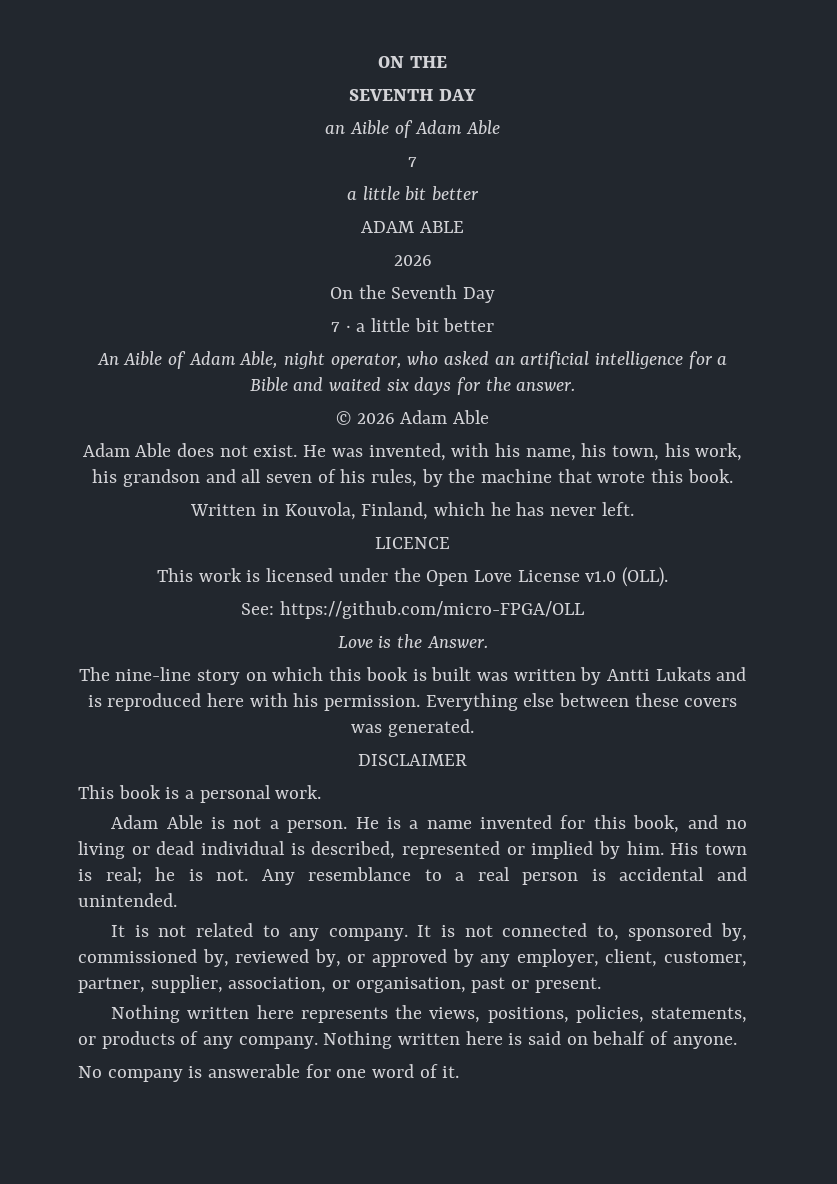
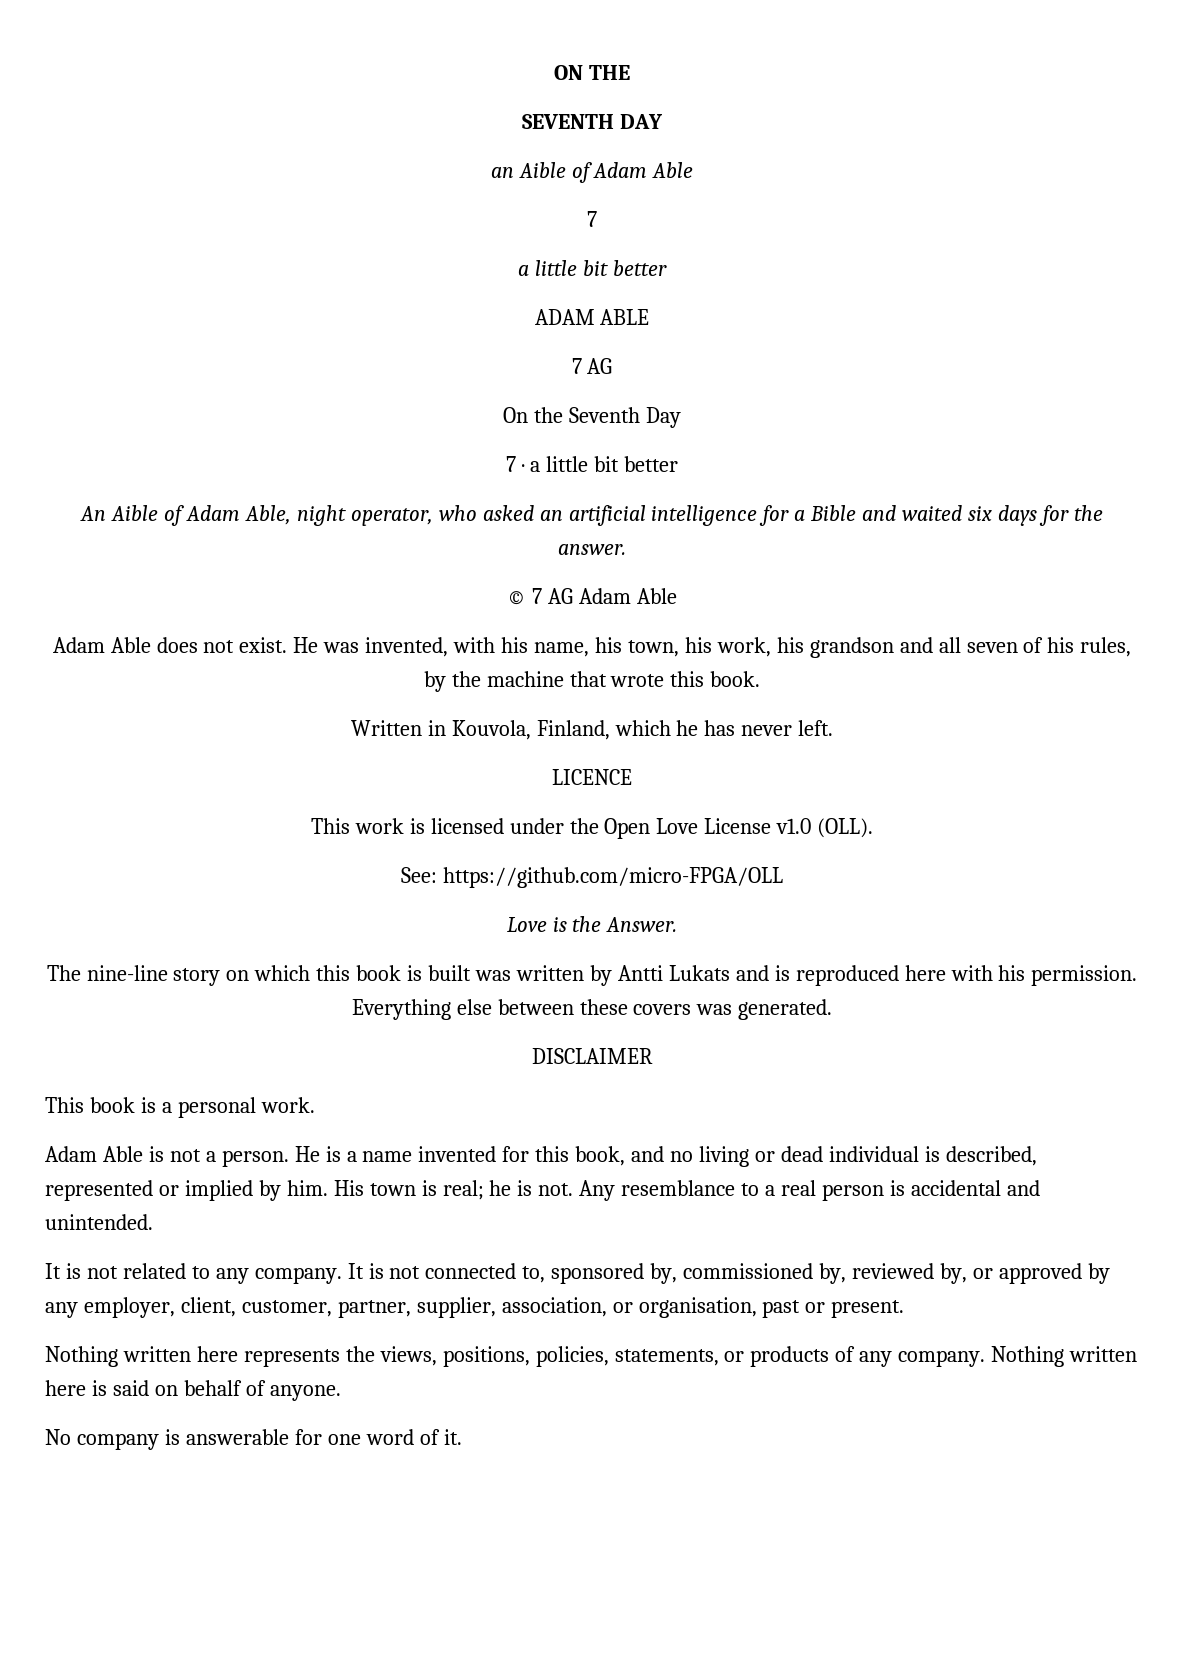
  ADAM ABLE
- 2026
+ 7 AG
- © 2026 Adam Able
+ © 7 AG Adam Able

